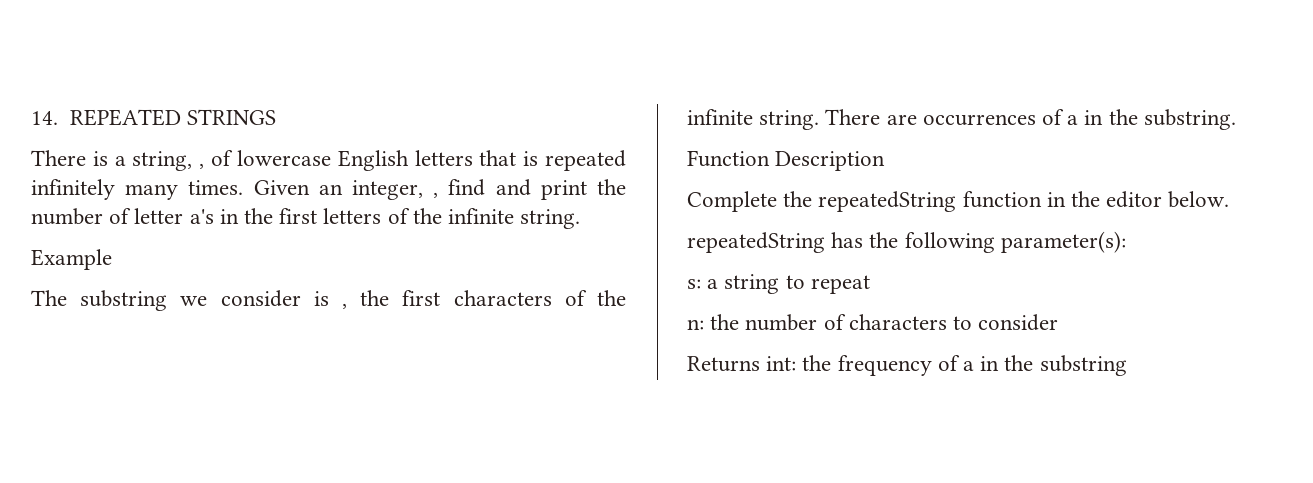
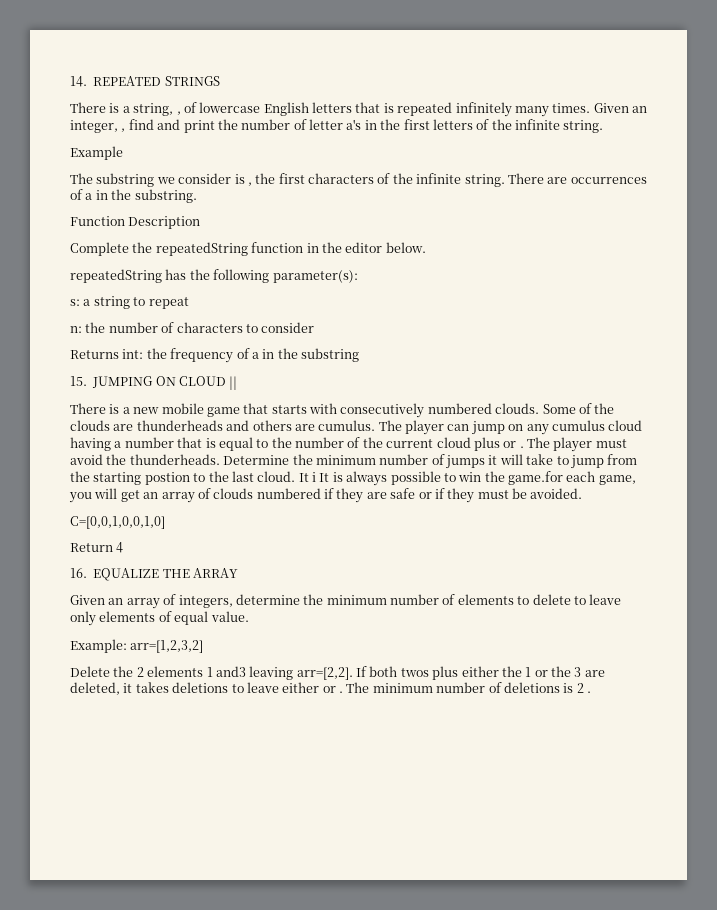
+ 15. JUMPING ON CLOUD ||
+ There is a new mobile game that starts with consecutively numbered clouds. Some of the clouds are thunderheads and others are cumulus. The player can jump on any cumulus cloud having a number that is equal to the number of the current cloud plus or . The player must avoid the thunderheads. Determine the minimum number of jumps it will take to jump from the starting postion to the last cloud. It i It is always possible to win the game.for each game, you will get an array of clouds numbered if they are safe or if they must be avoided.
+ C=[0,0,1,0,0,1,0]
+ Return 4
+ 16. EQUALIZE THE ARRAY
+ Given an array of integers, determine the minimum number of elements to delete to leave only elements of equal value.
+ Example: arr=[1,2,3,2]
+ Delete the 2 elements 1 and3 leaving arr=[2,2]. If both twos plus either the 1 or the 3 are deleted, it takes deletions to leave either or . The minimum number of deletions is 2 .

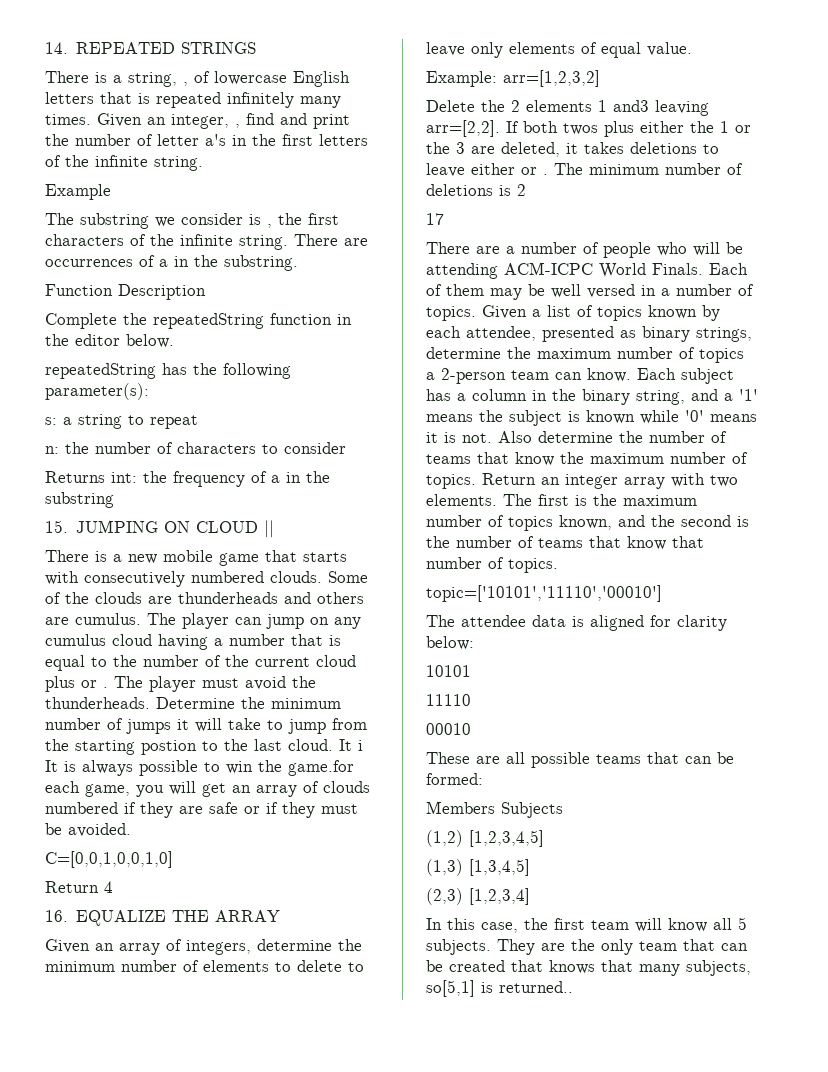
- The minimum number of deletions is 2 .
+ The minimum number of deletions is 2
+ 17
+ There are a number of people who will be attending ACM-ICPC World Finals. Each of them may be well versed in a number of topics. Given a list of topics known by each attendee, presented as binary strings, determine the maximum number of topics a 2-person team can know. Each subject has a column in the binary string, and a '1' means the subject is known while '0' means it is not. Also determine the number of teams that know the maximum number of topics. Return an integer array with two elements. The first is the maximum number of topics known, and the second is the number of teams that know that number of topics.
+ topic=['10101','11110','00010']
+ The attendee data is aligned for clarity below:
+ 10101
+ 11110
+ 00010
+ These are all possible teams that can be formed:
+ Members Subjects
+ (1,2) [1,2,3,4,5]
+ (1,3) [1,3,4,5]
+ (2,3) [1,2,3,4]
+ In this case, the first team will know all 5 subjects. They are the only team that can be created that knows that many subjects, so[5,1] is returned..

